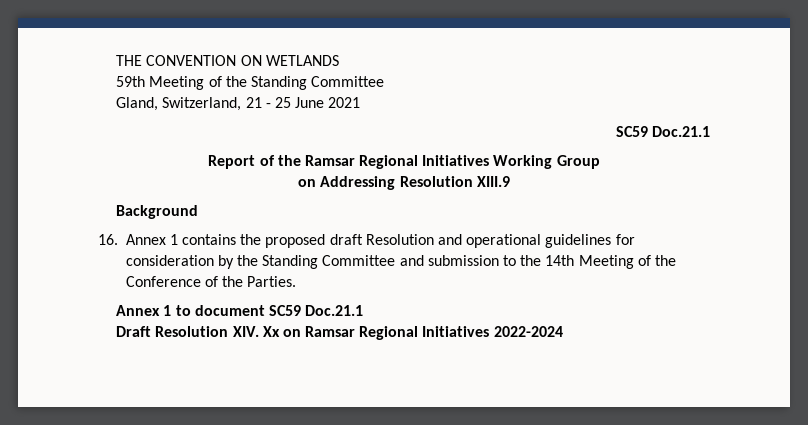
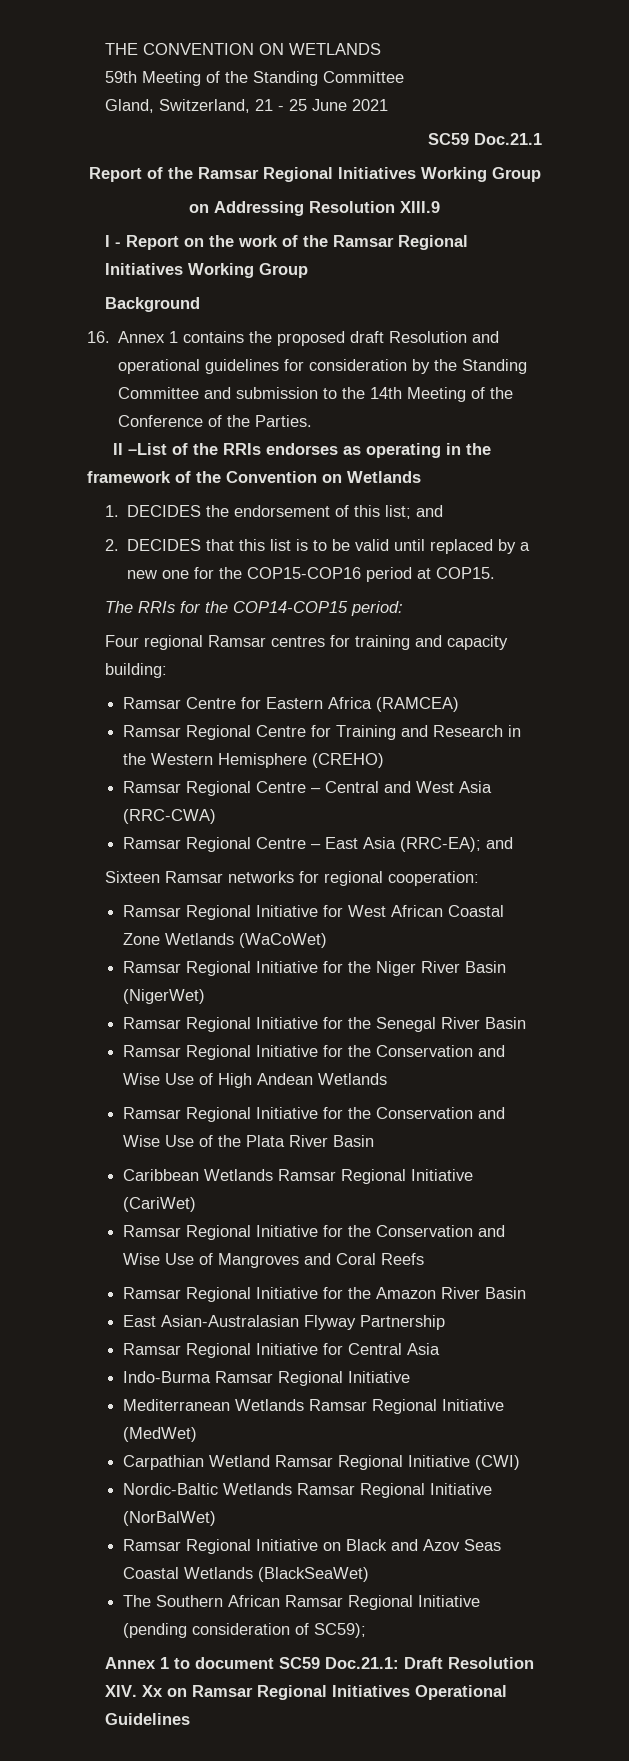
+ I - Report on the work of the Ramsar Regional Initiatives Working Group
+ II –List of the RRIs endorses as operating in the framework of the Convention on Wetlands
+ 1. DECIDES the endorsement of this list; and
+ 2. DECIDES that this list is to be valid until replaced by a new one for the COP15-COP16 period at COP15.
+ The RRIs for the COP14-COP15 period:
+ Four regional Ramsar centres for training and capacity building:
+ Ramsar Centre for Eastern Africa (RAMCEA)
+ Ramsar Regional Centre for Training and Research in the Western Hemisphere (CREHO)
+ Ramsar Regional Centre – Central and West Asia (RRC-CWA)
+ Ramsar Regional Centre – East Asia (RRC-EA); and
+ Sixteen Ramsar networks for regional cooperation:
+ Ramsar Regional Initiative for West African Coastal Zone Wetlands (WaCoWet)
+ Ramsar Regional Initiative for the Niger River Basin (NigerWet)
+ Ramsar Regional Initiative for the Senegal River Basin
+ Ramsar Regional Initiative for the Conservation and Wise Use of High Andean Wetlands
+ Ramsar Regional Initiative for the Conservation and Wise Use of the Plata River Basin
+ Caribbean Wetlands Ramsar Regional Initiative (CariWet)
+ Ramsar Regional Initiative for the Conservation and Wise Use of Mangroves and Coral Reefs
+ Ramsar Regional Initiative for the Amazon River Basin
+ East Asian-Australasian Flyway Partnership
+ Ramsar Regional Initiative for Central Asia
+ Indo-Burma Ramsar Regional Initiative
+ Mediterranean Wetlands Ramsar Regional Initiative (MedWet)
+ Carpathian Wetland Ramsar Regional Initiative (CWI)
+ Nordic-Baltic Wetlands Ramsar Regional Initiative (NorBalWet)
+ Ramsar Regional Initiative on Black and Azov Seas Coastal Wetlands (BlackSeaWet)
+ The Southern African Ramsar Regional Initiative (pending consideration of SC59);
- Annex 1 to document SC59 Doc.21.1
- Draft Resolution XIV. Xx on Ramsar Regional Initiatives 2022-2024
+ Annex 1 to document SC59 Doc.21.1: Draft Resolution XIV. Xx on Ramsar Regional Initiatives Operational Guidelines

